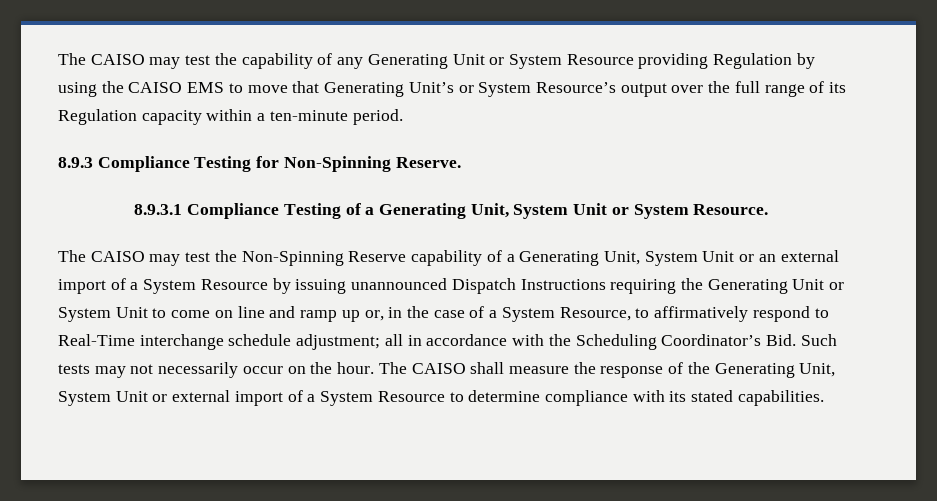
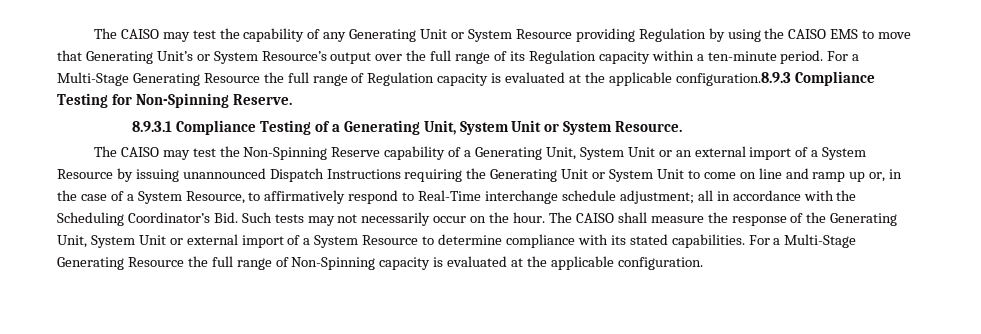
- The CAISO may test the capability of any Generating Unit or System Resource providing Regulation by using the CAISO EMS to move that Generating Unit’s or System Resource’s output over the full range of its Regulation capacity within a ten-minute period.
- 8.9.3 Compliance Testing for Non-Spinning Reserve.
+ The CAISO may test the capability of any Generating Unit or System Resource providing Regulation by using the CAISO EMS to move that Generating Unit’s or System Resource’s output over the full range of its Regulation capacity within a ten-minute period. For a Multi-Stage Generating Resource the full range of Regulation capacity is evaluated at the applicable configuration.8.9.3 Compliance Testing for Non-Spinning Reserve.
+ For a Multi-Stage Generating Resource the full range of Non-Spinning capacity is evaluated at the applicable configuration.

